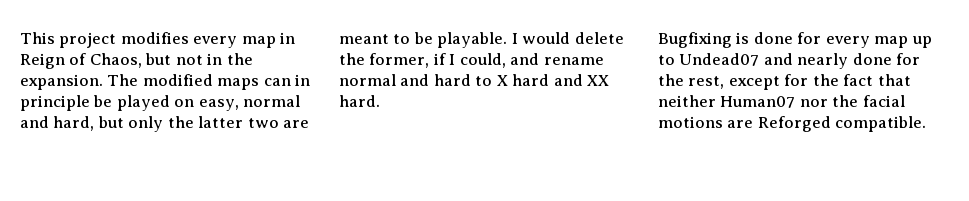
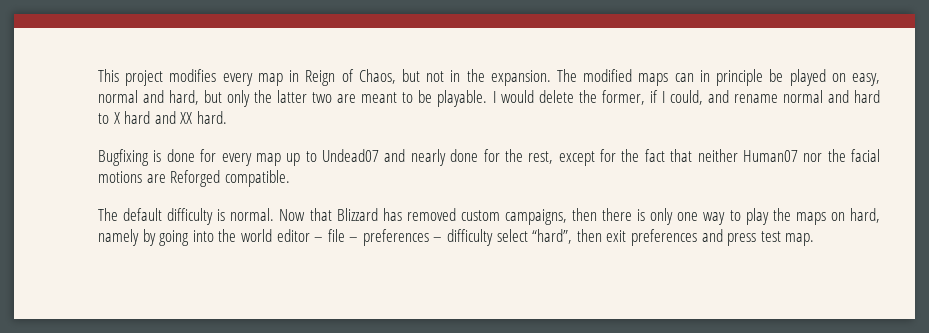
+ The default difficulty is normal. Now that Blizzard has removed custom campaigns, then there is only one way to play the maps on hard, namely by going into the world editor – file – preferences – difficulty select “hard”, then exit preferences and press test map.

